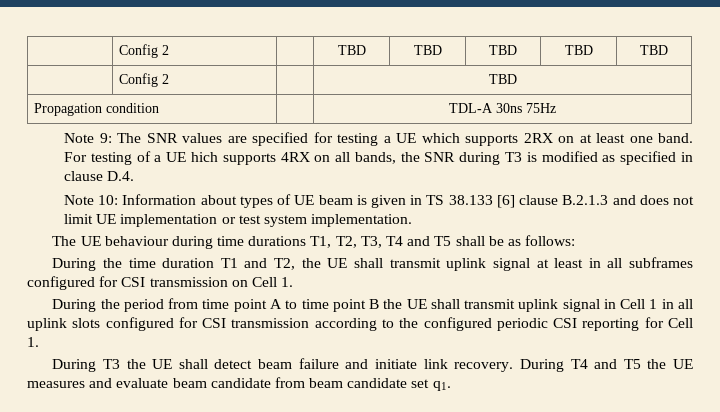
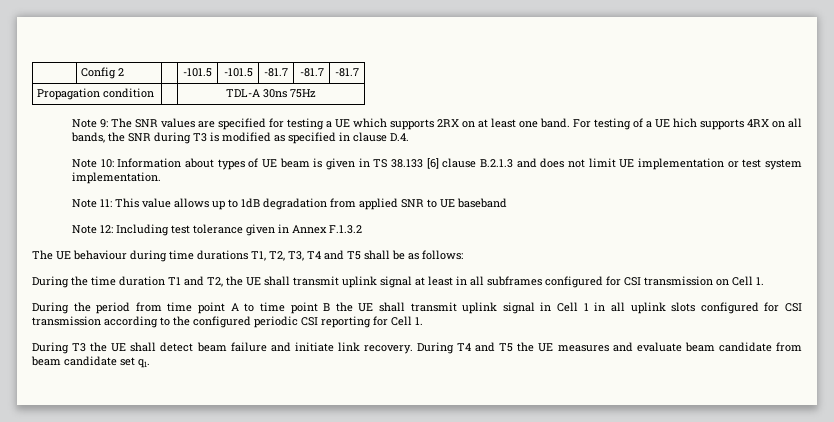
- | Config 2 | | TBD | TBD | TBD | TBD | TBD
- | Config 2 | | TBD
+ | Config 2 | | -101.5 | -101.5 | -81.7 | -81.7 | -81.7
+ Note 11: This value allows up to 1dB degradation from applied SNR to UE baseband
+ Note 12: Including test tolerance given in Annex F.1.3.2

